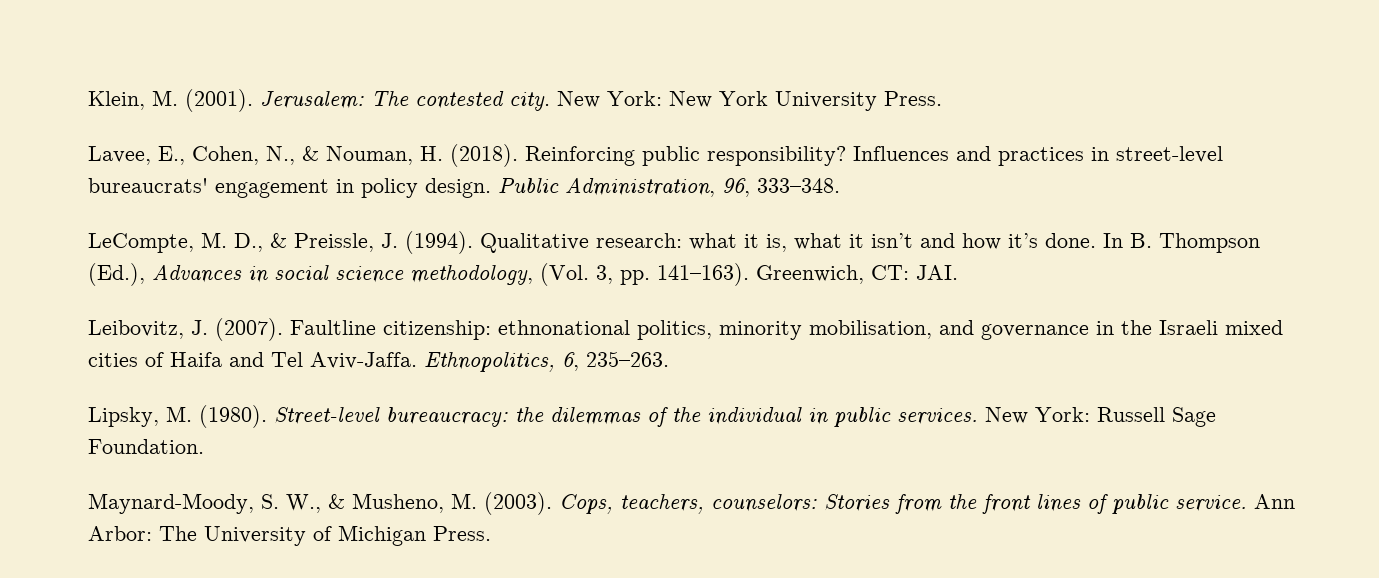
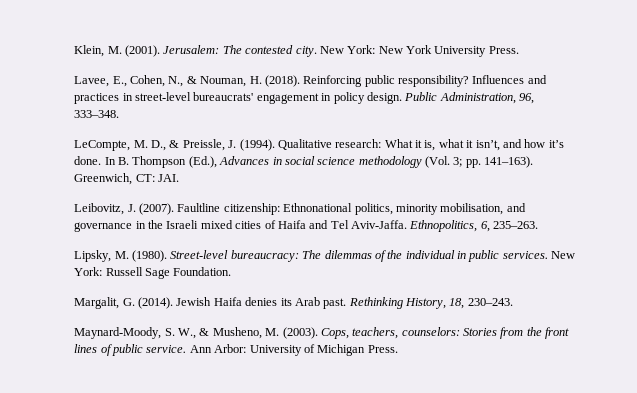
- Qualitative research: what it is, what it isn’t and how it’s done.
+ Qualitative research: What it is, what it isn’t, and how it’s done.
- In B. Thompson (Ed.), Advances in social science methodology, (Vol. 3, pp. 141–163).
+ In B. Thompson (Ed.), Advances in social science methodology (Vol. 3; pp. 141–163).
- Faultline citizenship: ethnonational politics, minority mobilisation, and governance in the Israeli mixed cities of Haifa and Tel Aviv-Jaffa.
+ Faultline citizenship: Ethnonational politics, minority mobilisation, and governance in the Israeli mixed cities of Haifa and Tel Aviv-Jaffa.
- Street-level bureaucracy: the dilemmas of the individual in public services.
+ Street-level bureaucracy: The dilemmas of the individual in public services.
+ Margalit, G. (2014). Jewish Haifa denies its Arab past. Rethinking History, 18, 230–243.
- Ann Arbor: The University of Michigan Press.
+ Ann Arbor: University of Michigan Press.

